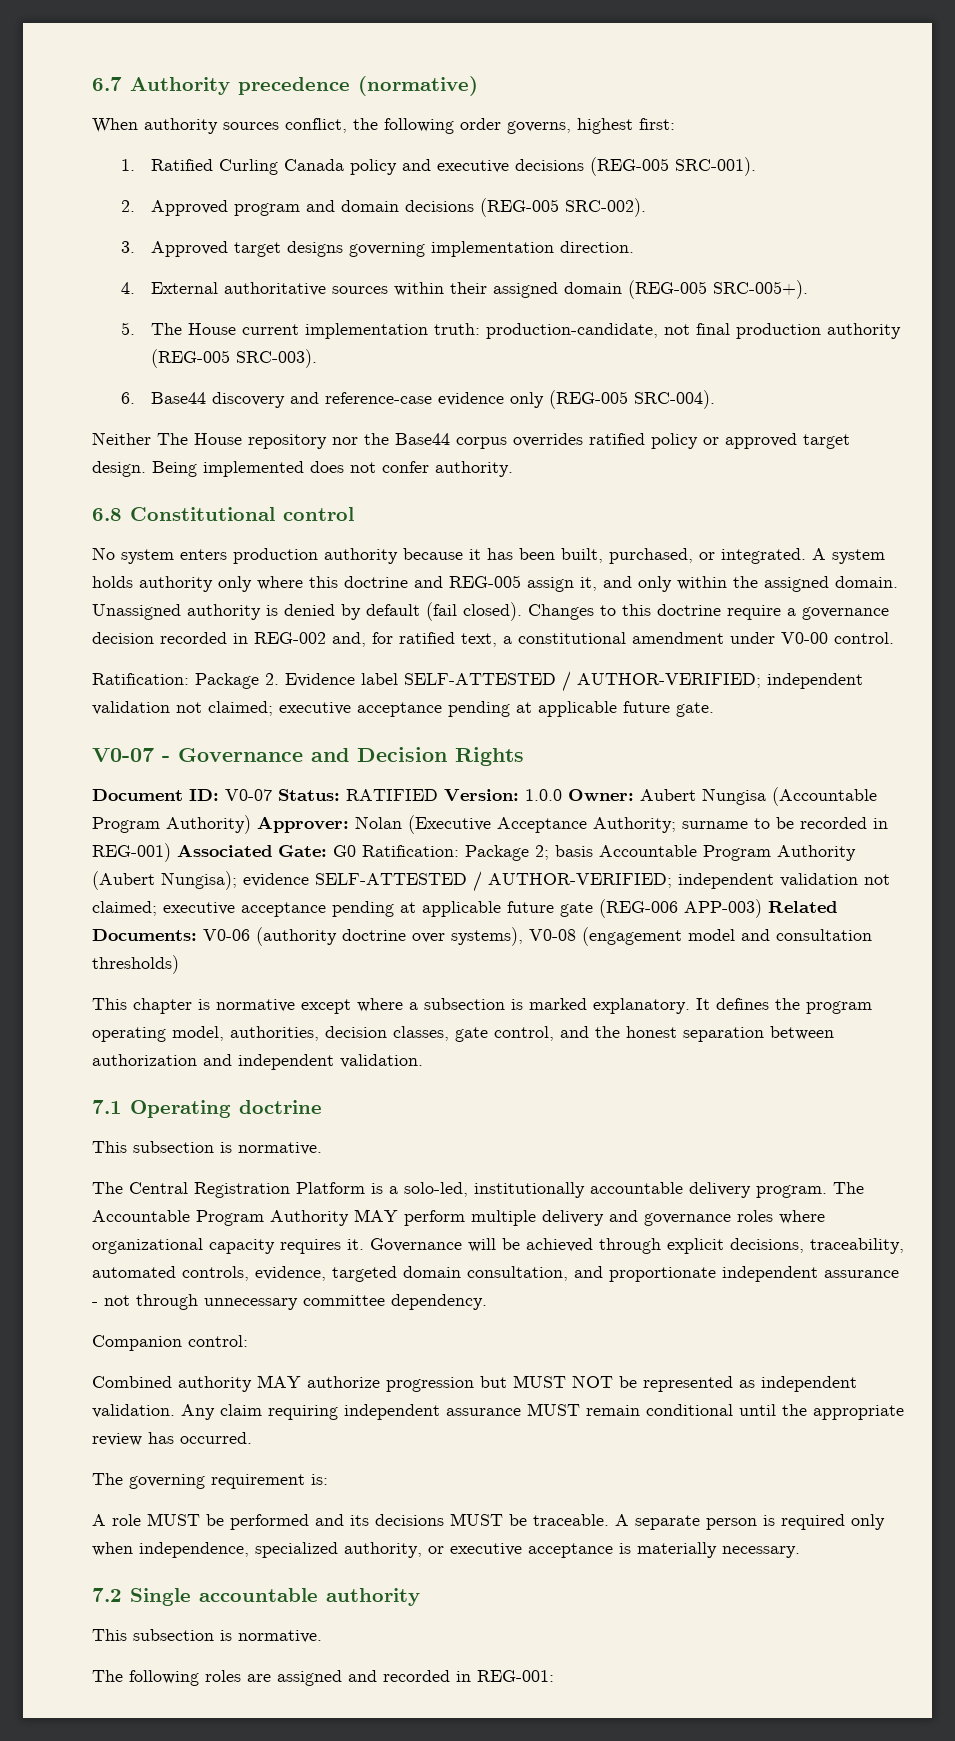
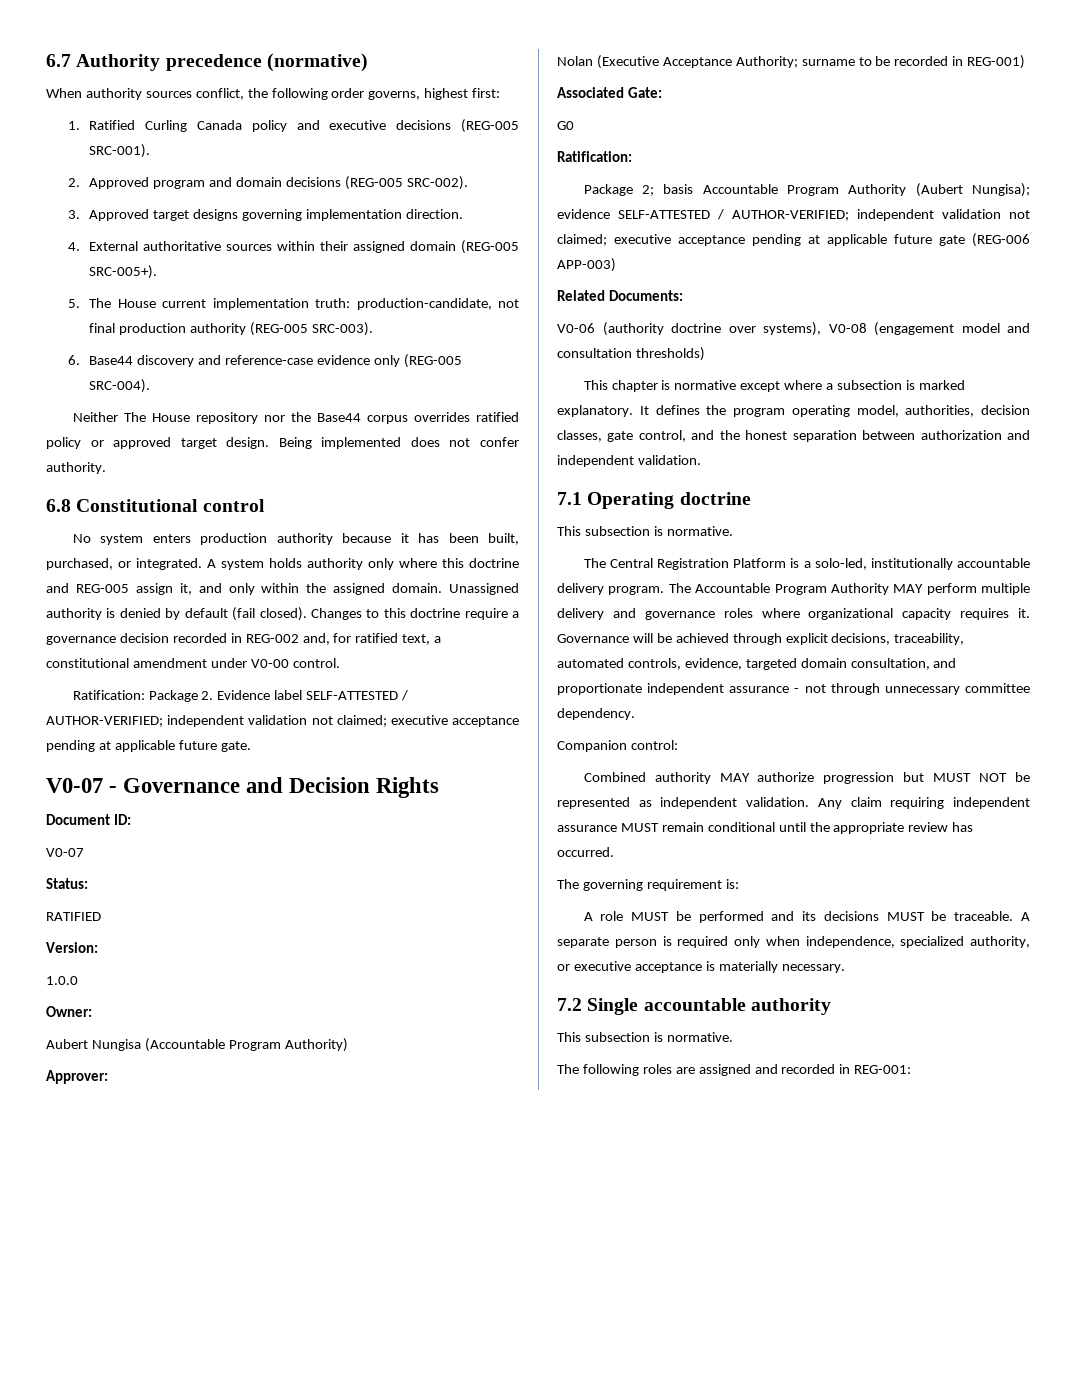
- Document ID: V0-07 Status: RATIFIED Version: 1.0.0 Owner: Aubert Nungisa (Accountable Program Authority) Approver: Nolan (Executive Acceptance Authority;
+ Document ID:
+ V0-07
+ Status:
+ RATIFIED
+ Version:
+ 1.0.0
+ Owner:
+ Aubert Nungisa (Accountable Program Authority)
+ Approver:
+ Nolan (Executive Acceptance Authority;
- surname to be recorded in REG-001) Associated Gate: G0 Ratification: Package 2;
+ surname to be recorded in REG-001)
+ Associated Gate:
+ G0
+ Ratification:
+ Package 2;
- executive acceptance pending at applicable future gate (REG-006 APP-003) Related Documents: V0-06 (authority doctrine over systems), V0-08 (engagement model and consultation thresholds)
+ executive acceptance pending at applicable future gate (REG-006 APP-003)
+ Related Documents:
+ V0-06 (authority doctrine over systems), V0-08 (engagement model and consultation thresholds)

